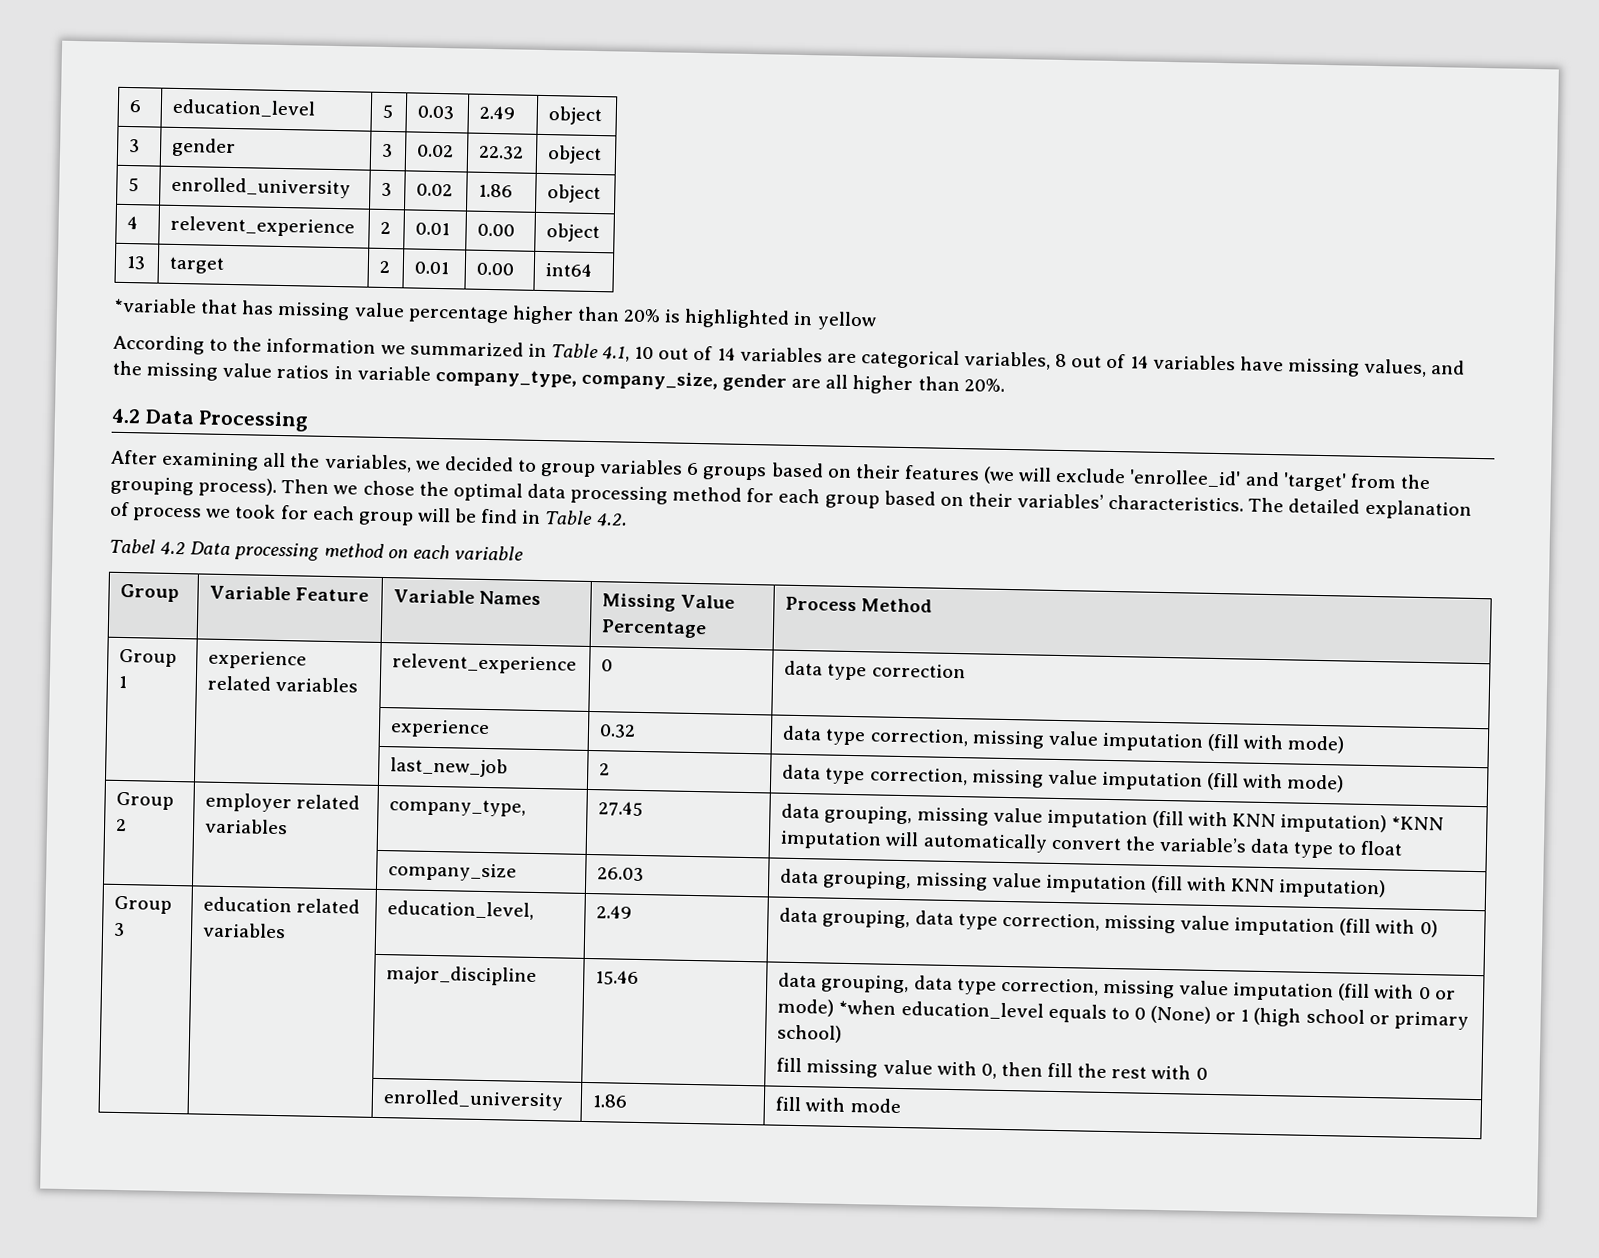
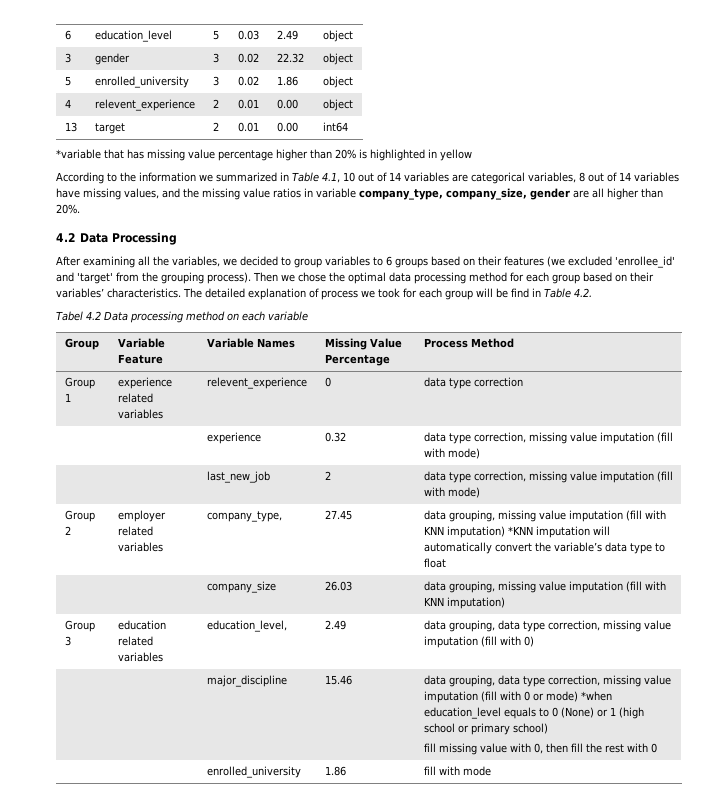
- After examining all the variables, we decided to group variables 6 groups based on their features (we will exclude 'enrollee_id' and 'target' from the grouping process).
+ After examining all the variables, we decided to group variables to 6 groups based on their features (we excluded 'enrollee_id' and 'target' from the grouping process).

